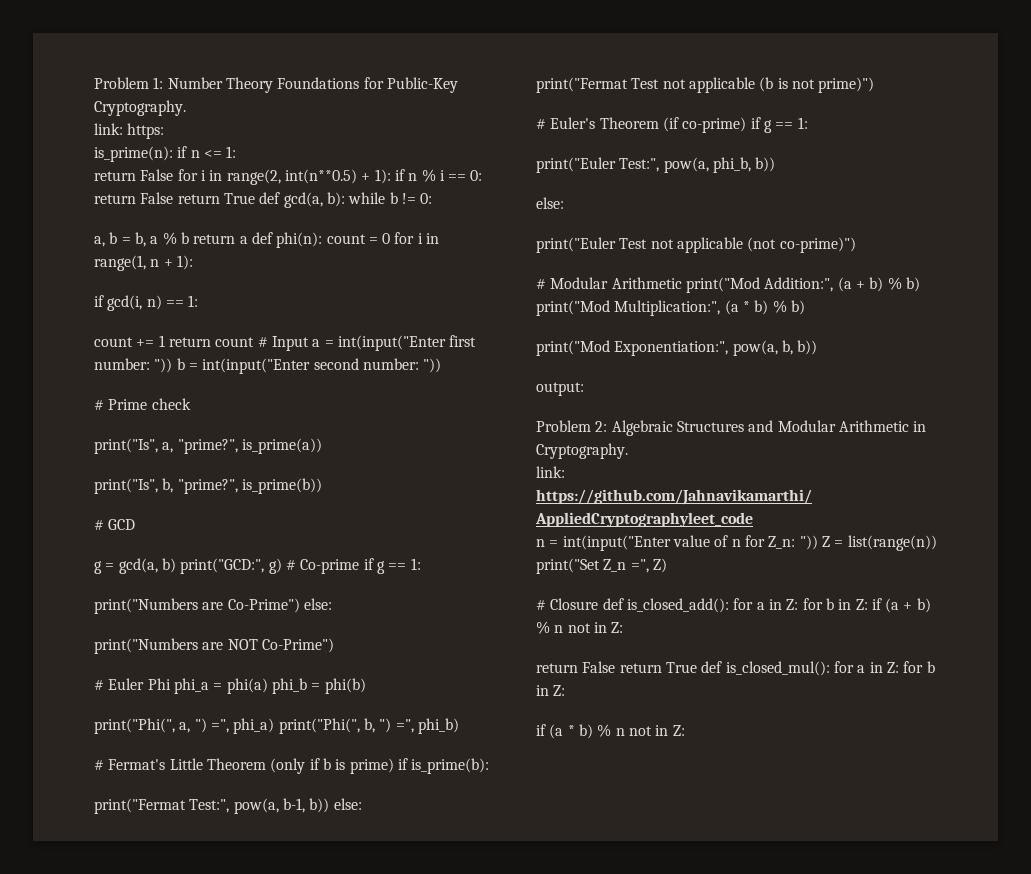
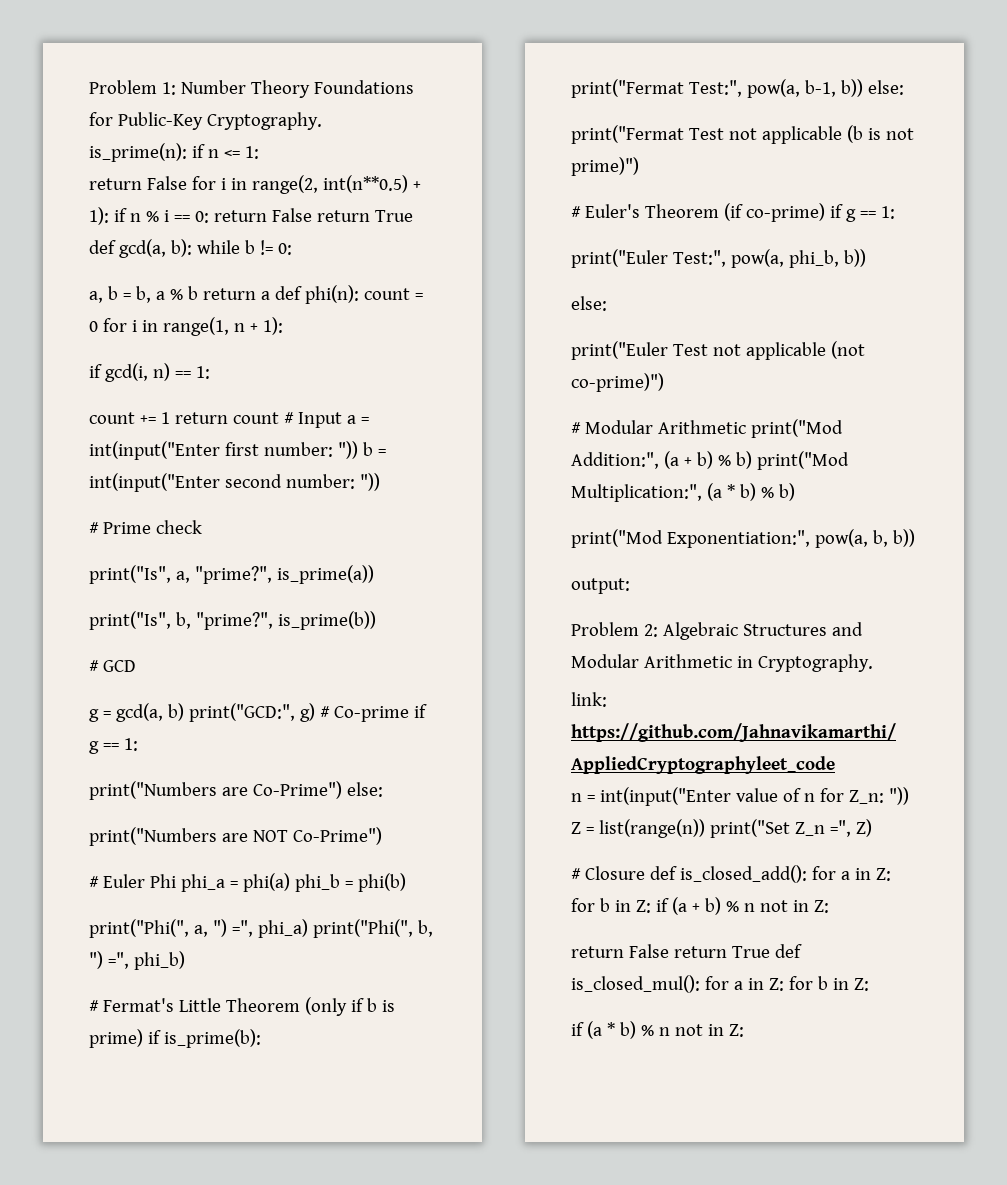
- link: https:

